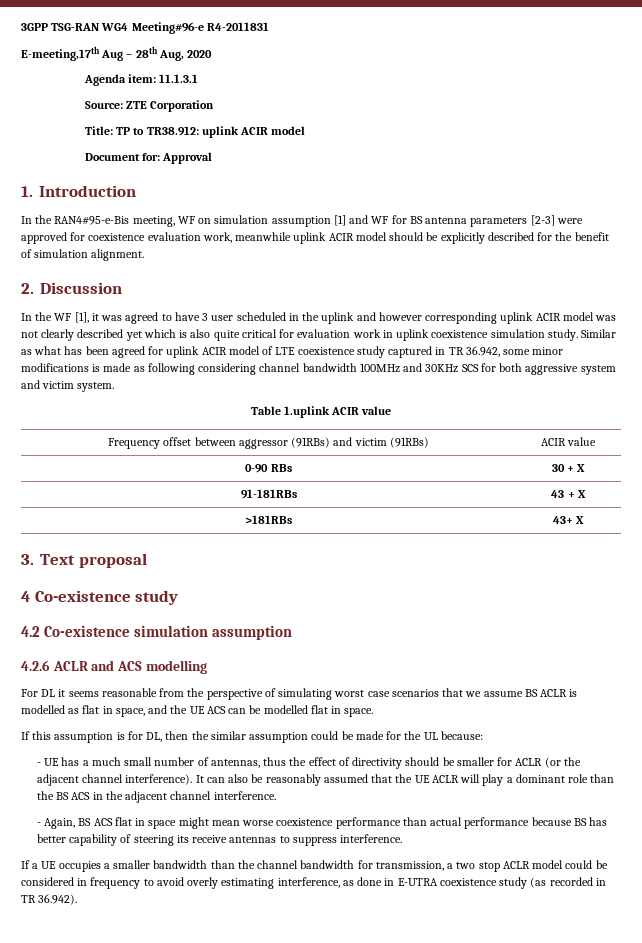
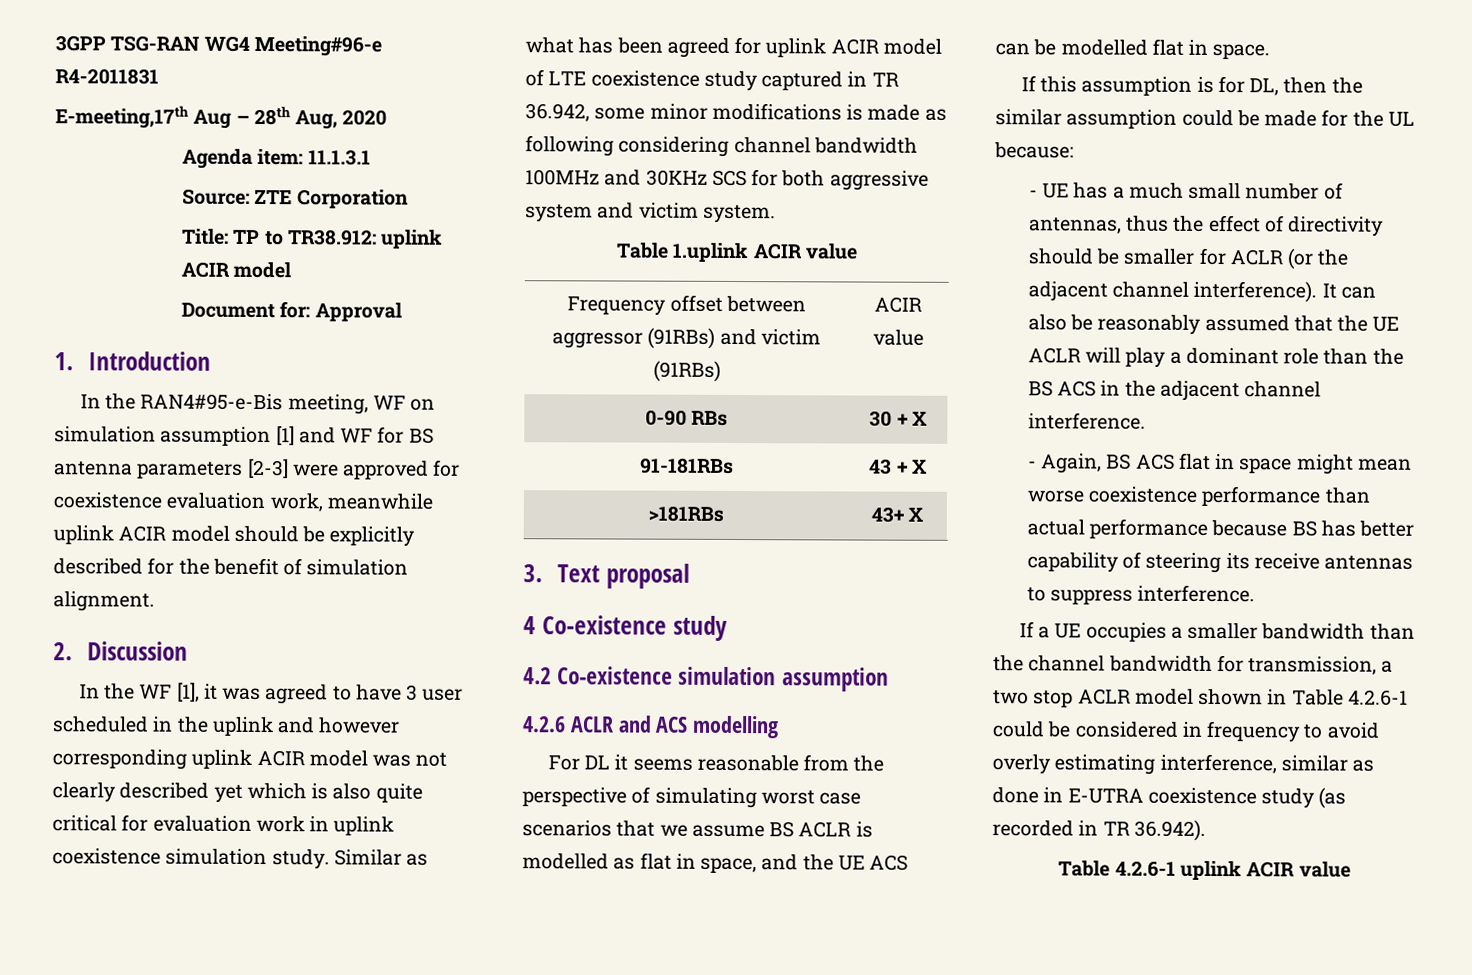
- If a UE occupies a smaller bandwidth than the channel bandwidth for transmission, a two stop ACLR model could be considered in frequency to avoid overly estimating interference, as done in E-UTRA coexistence study (as recorded in TR 36.942).
+ If a UE occupies a smaller bandwidth than the channel bandwidth for transmission, a two stop ACLR model shown in Table 4.2.6-1 could be considered in frequency to avoid overly estimating interference, similar as done in E-UTRA coexistence study (as recorded in TR 36.942).
+ Table 4.2.6-1 uplink ACIR value

